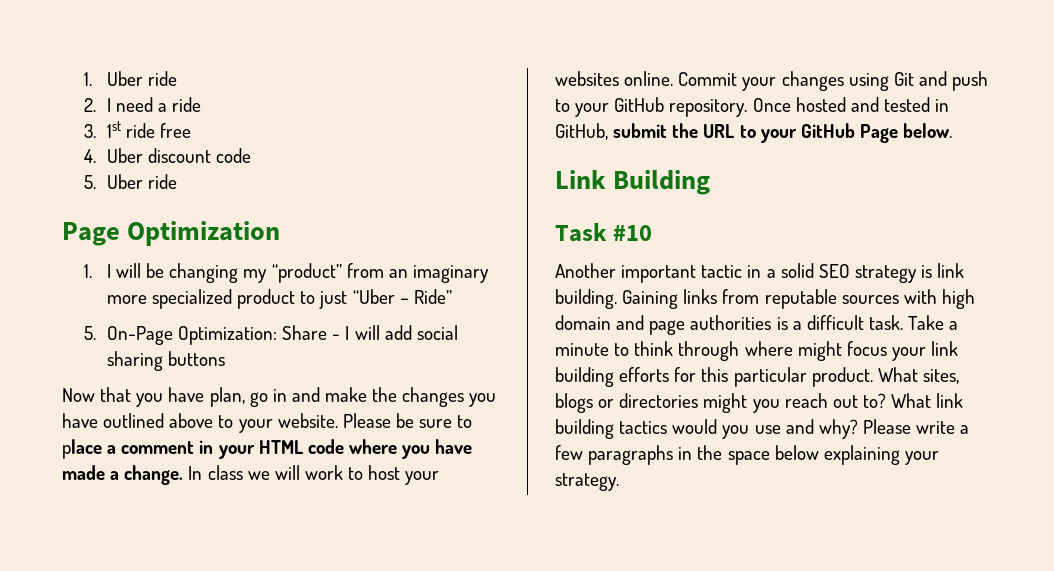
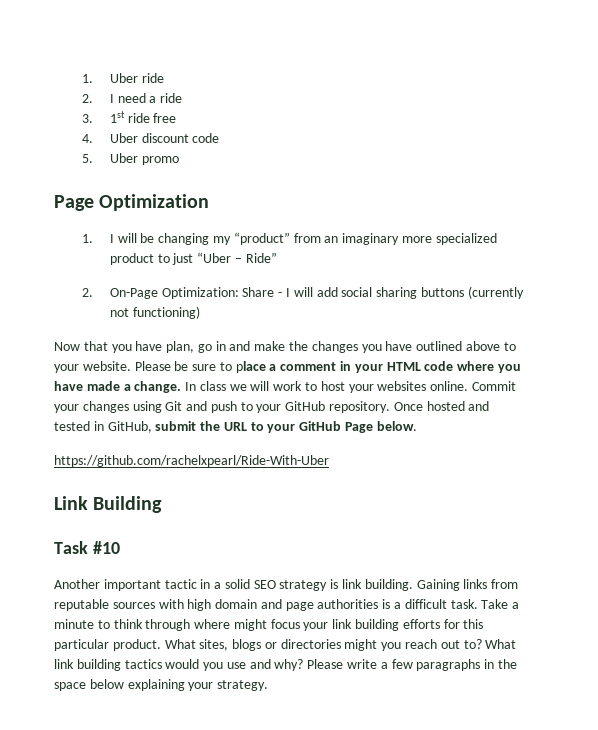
- 5. Uber ride
+ 5. Uber promo
- 5. On-Page Optimization: Share - I will add social sharing buttons
+ 2. On-Page Optimization: Share - I will add social sharing buttons (currently not functioning)
+ https://github.com/rachelxpearl/Ride-With-Uber

